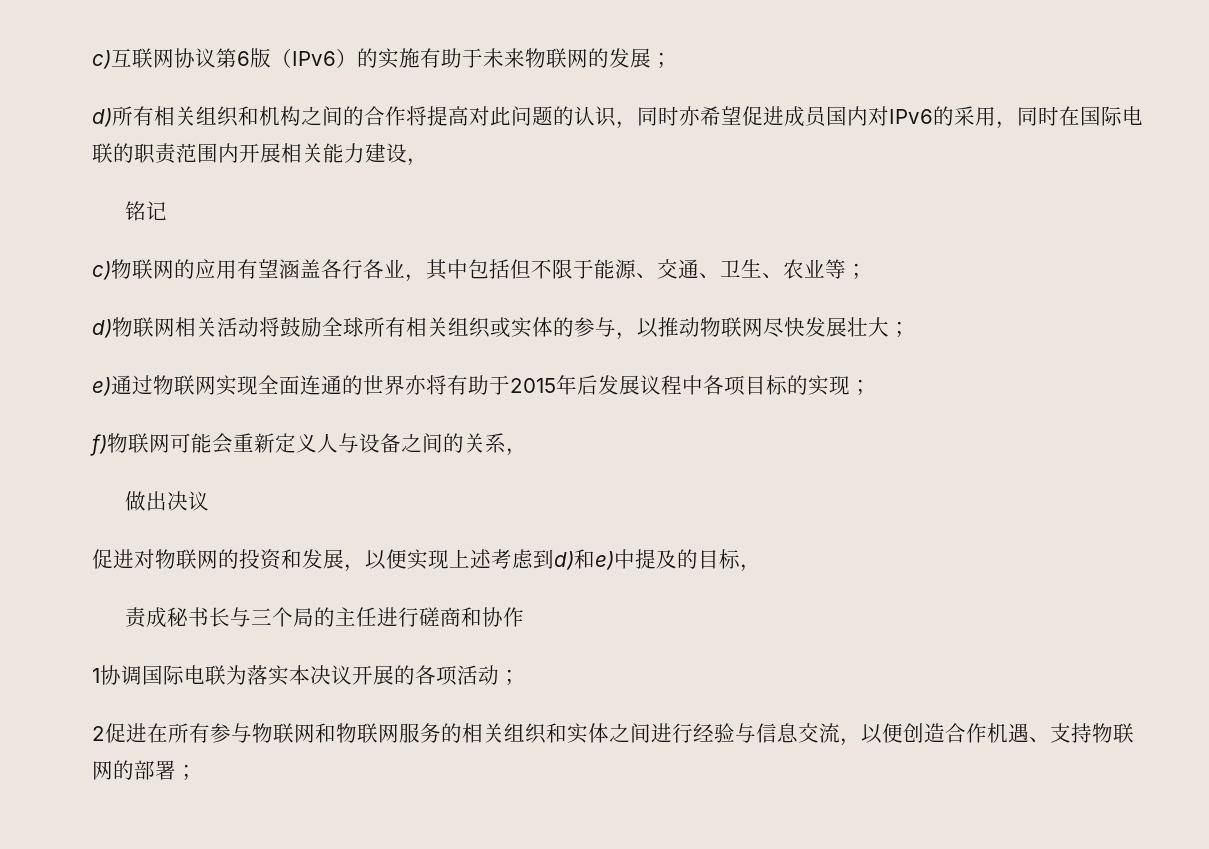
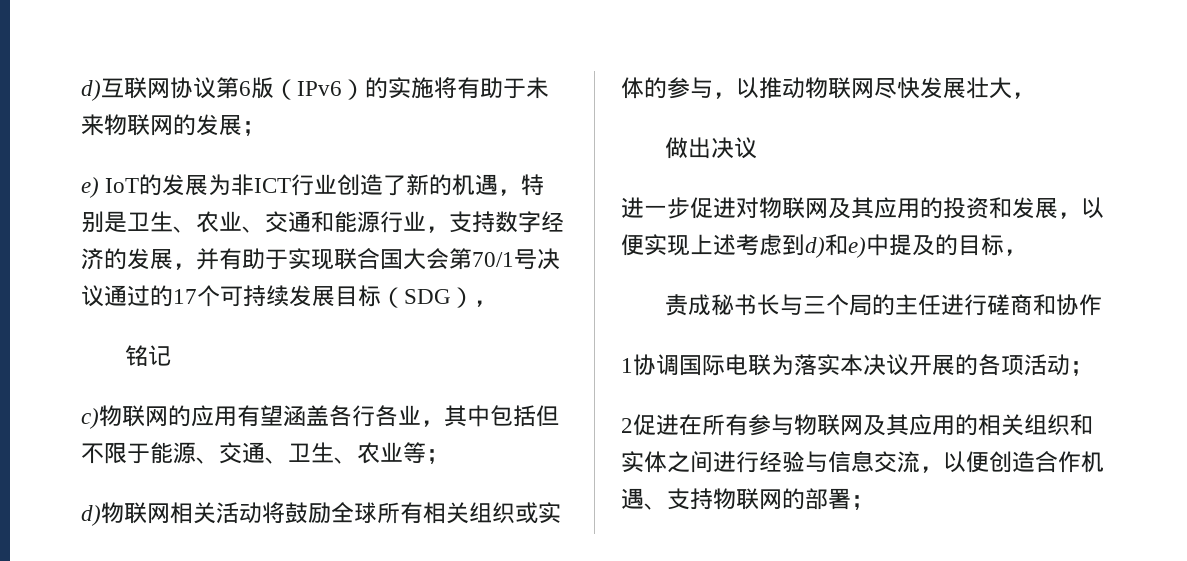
- c)互联网协议第6版（IPv6）的实施有助于未来物联网的发展；
+ d)互联网协议第6版（IPv6）的实施将有助于未来物联网的发展；
- d)所有相关组织和机构之间的合作将提高对此问题的认识，同时亦希望促进成员国内对IPv6的采用，同时在国际电联的职责范围内开展相关能力建设，
+ e) IoT的发展为非ICT行业创造了新的机遇，特别是卫生、农业、交通和能源行业，支持数字经济的发展，并有助于实现联合国大会第70/1号决议通过的17个可持续发展目标（SDG），
- d)物联网相关活动将鼓励全球所有相关组织或实体的参与，以推动物联网尽快发展壮大；
- e)通过物联网实现全面连通的世界亦将有助于2015年后发展议程中各项目标的实现；
- f)物联网可能会重新定义人与设备之间的关系，
+ d)物联网相关活动将鼓励全球所有相关组织或实体的参与，以推动物联网尽快发展壮大，
- 促进对物联网的投资和发展，以便实现上述考虑到d)和e)中提及的目标，
+ 进一步促进对物联网及其应用的投资和发展，以便实现上述考虑到d)和e)中提及的目标，
- 2促进在所有参与物联网和物联网服务的相关组织和实体之间进行经验与信息交流，以便创造合作机遇、支持物联网的部署；
+ 2促进在所有参与物联网及其应用的相关组织和实体之间进行经验与信息交流，以便创造合作机遇、支持物联网的部署；

